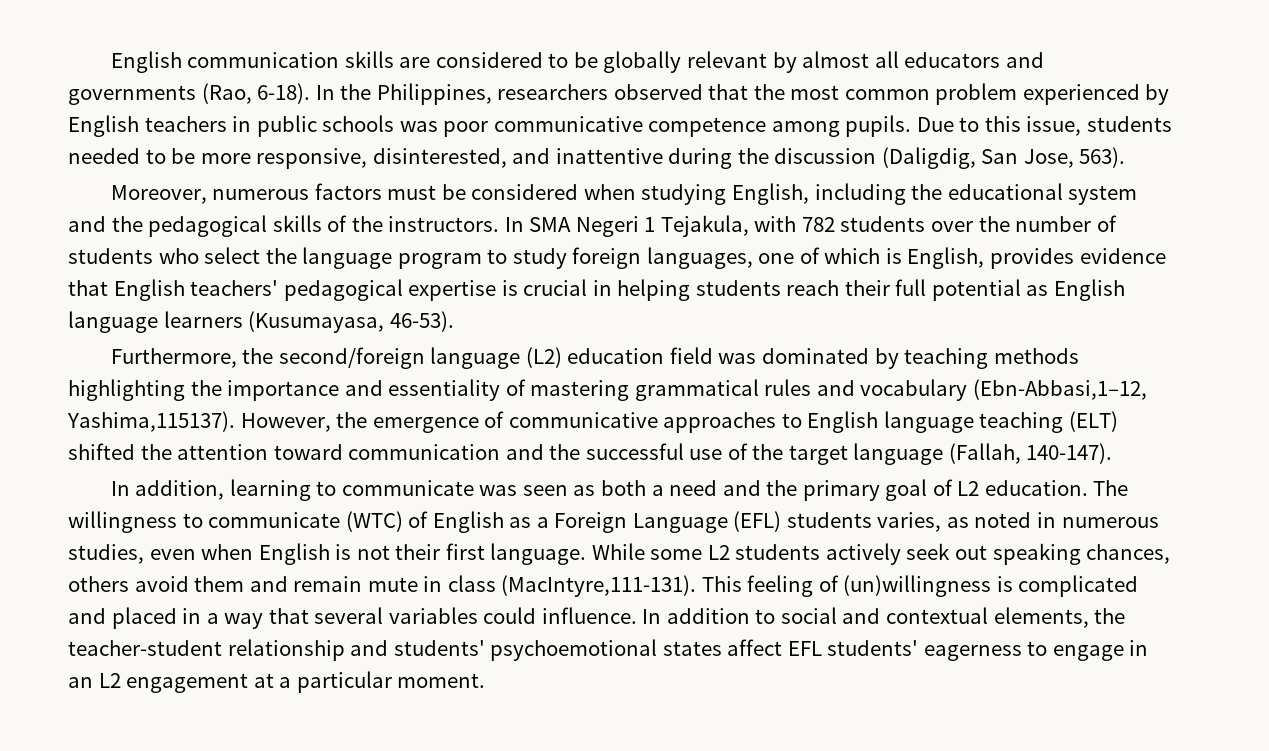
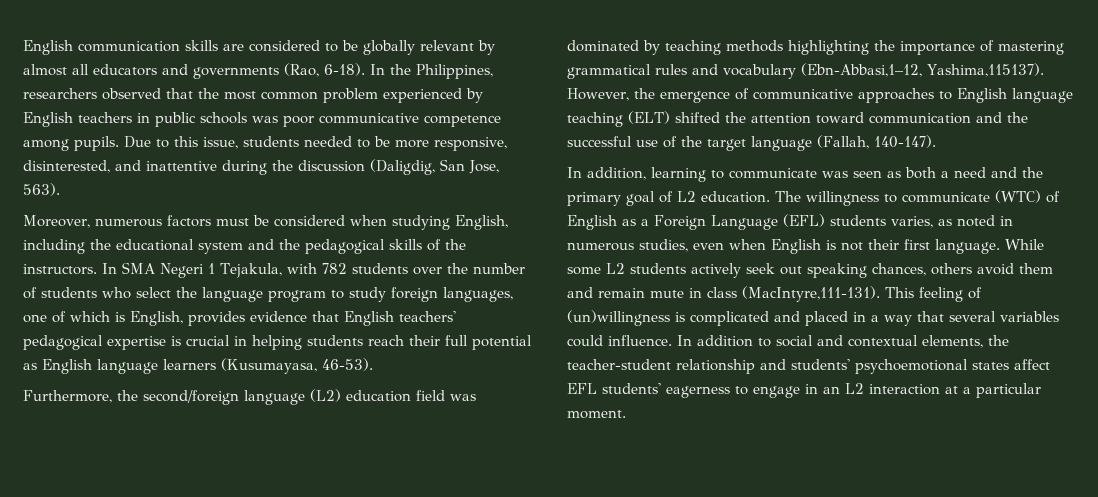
- Furthermore, the second/foreign language (L2) education field was dominated by teaching methods highlighting the importance and essentiality of mastering grammatical rules and vocabulary (Ebn-Abbasi,1–12, Yashima,115137).
+ Furthermore, the second/foreign language (L2) education field was dominated by teaching methods highlighting the importance of mastering grammatical rules and vocabulary (Ebn-Abbasi,1–12, Yashima,115137).
- In addition to social and contextual elements, the teacher-student relationship and students' psychoemotional states affect EFL students' eagerness to engage in an L2 engagement at a particular moment.
+ In addition to social and contextual elements, the teacher-student relationship and students' psychoemotional states affect EFL students' eagerness to engage in an L2 interaction at a particular moment.

